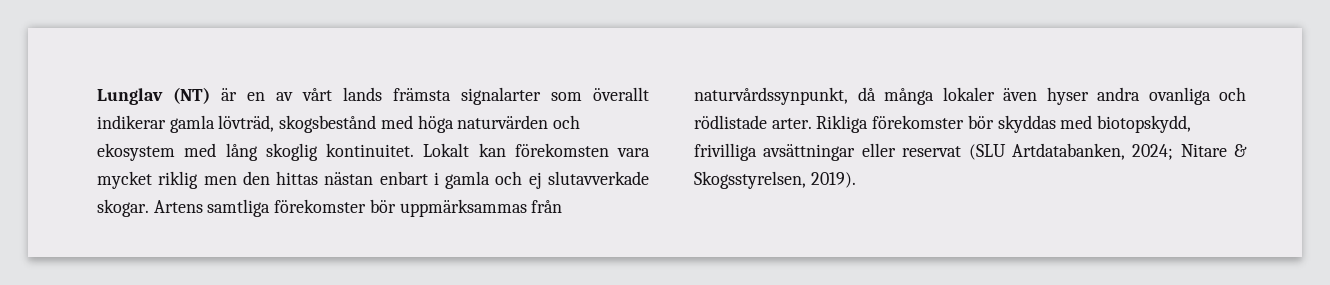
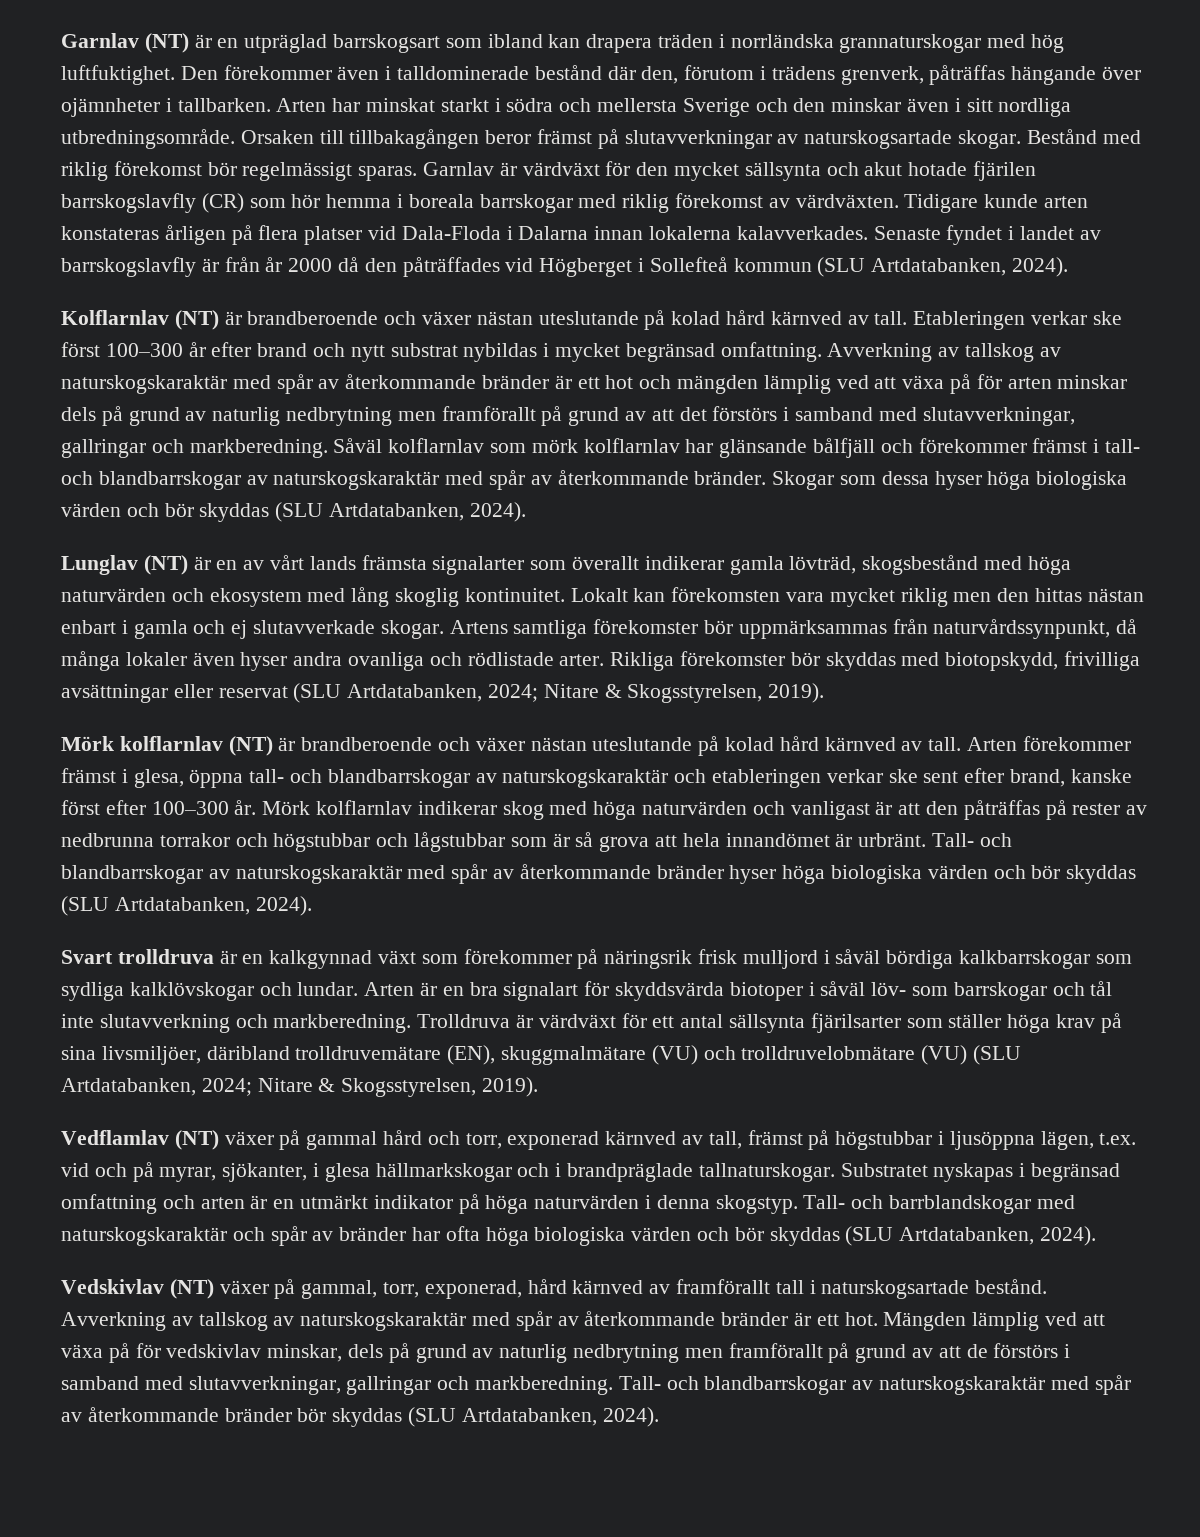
+ Garnlav (NT) är en utpräglad barrskogsart som ibland kan drapera träden i norrländska grannaturskogar med hög luftfuktighet. Den förekommer även i talldominerade bestånd där den, förutom i trädens grenverk, påträffas hängande över ojämnheter i tallbarken. Arten har minskat starkt i södra och mellersta Sverige och den minskar även i sitt nordliga utbredningsområde. Orsaken till tillbakagången beror främst på slutavverkningar av naturskogsartade skogar. Bestånd med riklig förekomst bör regelmässigt sparas. Garnlav är värdväxt för den mycket sällsynta och akut hotade fjärilen barrskogslavfly (CR) som hör hemma i boreala barrskogar med riklig förekomst av värdväxten. Tidigare kunde arten konstateras årligen på flera platser vid Dala-Floda i Dalarna innan lokalerna kalavverkades. Senaste fyndet i landet av barrskogslavfly är från år 2000 då den påträffades vid Högberget i Sollefteå kommun (SLU Artdatabanken, 2024).
+ Kolflarnlav (NT) är brandberoende och växer nästan uteslutande på kolad hård kärnved av tall. Etableringen verkar ske först 100–300 år efter brand och nytt substrat nybildas i mycket begränsad omfattning. Avverkning av tallskog av naturskogskaraktär med spår av återkommande bränder är ett hot och mängden lämplig ved att växa på för arten minskar dels på grund av naturlig nedbrytning men framförallt på grund av att det förstörs i samband med slutavverkningar, gallringar och markberedning. Såväl kolflarnlav som mörk kolflarnlav har glänsande bålfjäll och förekommer främst i tall- och blandbarrskogar av naturskogskaraktär med spår av återkommande bränder. Skogar som dessa hyser höga biologiska värden och bör skyddas (SLU Artdatabanken, 2024).
+ Mörk kolflarnlav (NT) är brandberoende och växer nästan uteslutande på kolad hård kärnved av tall. Arten förekommer främst i glesa, öppna tall- och blandbarrskogar av naturskogskaraktär och etableringen verkar ske sent efter brand, kanske först efter 100–300 år. Mörk kolflarnlav indikerar skog med höga naturvärden och vanligast är att den påträffas på rester av nedbrunna torrakor och högstubbar och lågstubbar som är så grova att hela innandömet är urbränt. Tall- och blandbarrskogar av naturskogskaraktär med spår av återkommande bränder hyser höga biologiska värden och bör skyddas (SLU Artdatabanken, 2024).
+ Svart trolldruva är en kalkgynnad växt som förekommer på näringsrik frisk mulljord i såväl bördiga kalkbarrskogar som sydliga kalklövskogar och lundar. Arten är en bra signalart för skyddsvärda biotoper i såväl löv- som barrskogar och tål inte slutavverkning och markberedning. Trolldruva är värdväxt för ett antal sällsynta fjärilsarter som ställer höga krav på sina livsmiljöer, däribland trolldruvemätare (EN), skuggmalmätare (VU) och trolldruvelobmätare (VU) (SLU Artdatabanken, 2024; Nitare & Skogsstyrelsen, 2019).
+ Vedflamlav (NT) växer på gammal hård och torr, exponerad kärnved av tall, främst på högstubbar i ljusöppna lägen, t.ex. vid och på myrar, sjökanter, i glesa hällmarkskogar och i brandpräglade tallnaturskogar. Substratet nyskapas i begränsad omfattning och arten är en utmärkt indikator på höga naturvärden i denna skogstyp. Tall- och barrblandskogar med naturskogskaraktär och spår av bränder har ofta höga biologiska värden och bör skyddas (SLU Artdatabanken, 2024).
+ Vedskivlav (NT) växer på gammal, torr, exponerad, hård kärnved av framförallt tall i naturskogsartade bestånd. Avverkning av tallskog av naturskogskaraktär med spår av återkommande bränder är ett hot. Mängden lämplig ved att växa på för vedskivlav minskar, dels på grund av naturlig nedbrytning men framförallt på grund av att de förstörs i samband med slutavverkningar, gallringar och markberedning. Tall- och blandbarrskogar av naturskogskaraktär med spår av återkommande bränder bör skyddas (SLU Artdatabanken, 2024).

